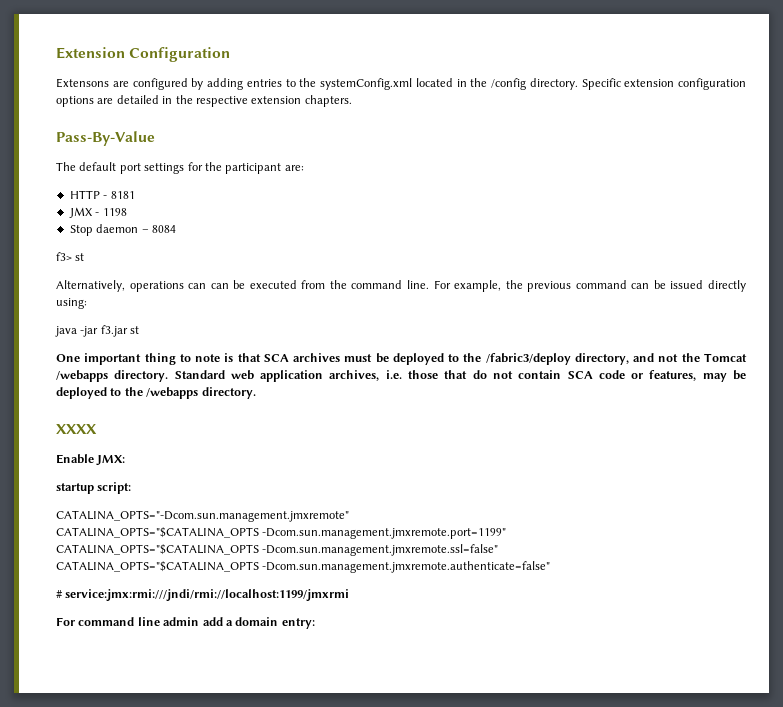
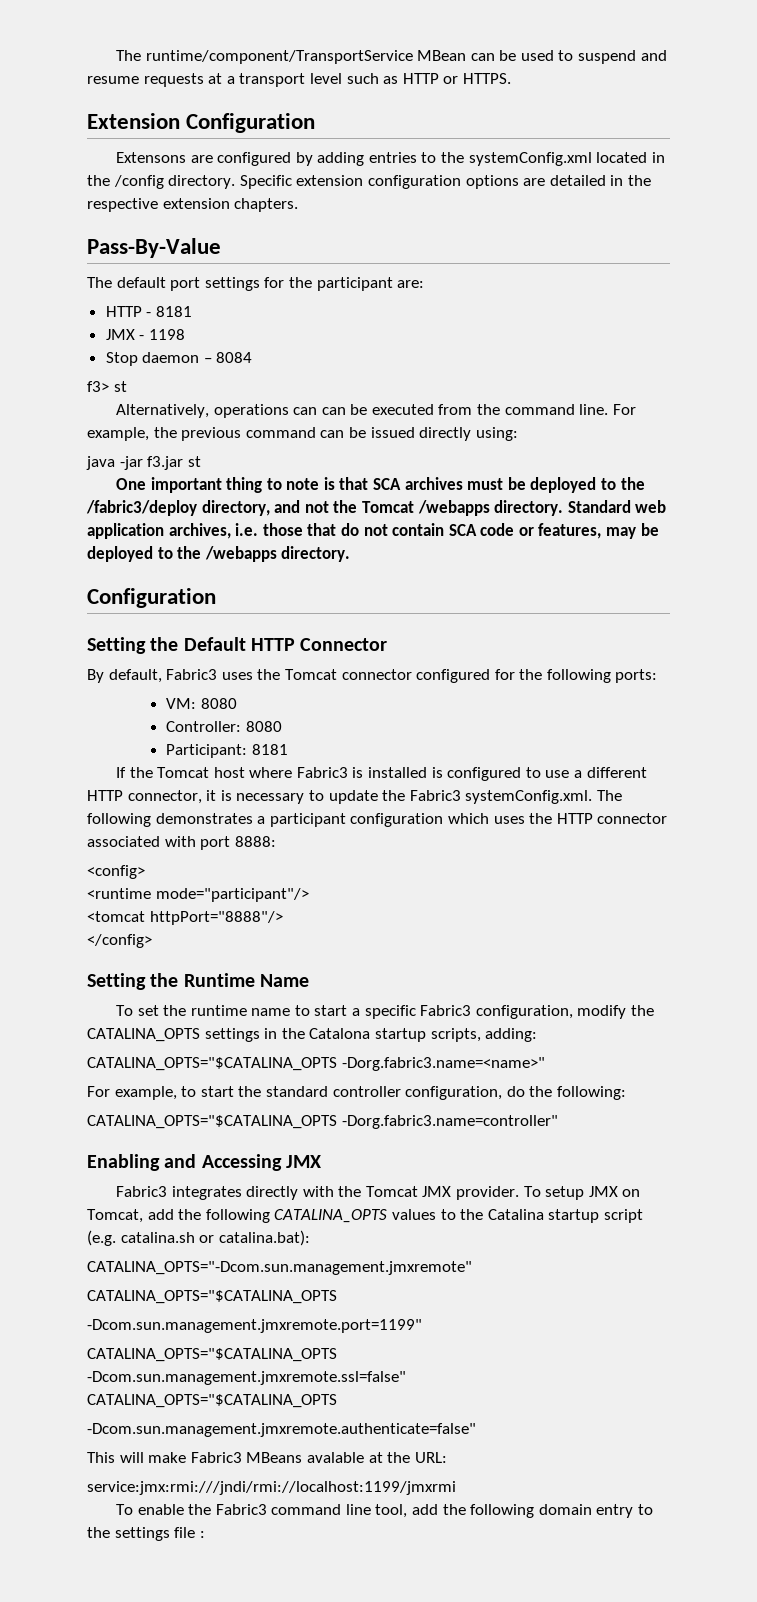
+ The runtime/component/TransportService MBean can be used to suspend and resume requests at a transport level such as HTTP or HTTPS.
  Standard web application archives, i.e. those that do not contain SCA code or features, may be deployed to the /webapps directory.
- XXXX
- Enable JMX:
- startup script:
+ Configuration
+ Setting the Default HTTP Connector
+ By default, Fabric3 uses the Tomcat connector configured for the following ports:
+ VM: 8080
+ Controller: 8080
+ Participant: 8181
+ If the Tomcat host where Fabric3 is installed is configured to use a different HTTP connector, it is necessary to update the Fabric3 systemConfig.xml. The following demonstrates a participant configuration which uses the HTTP connector associated with port 8888:
+ <config>
+ <runtime mode="participant"/>
+ <tomcat httpPort="8888"/>
+ </config>
+ Setting the Runtime Name
+ To set the runtime name to start a specific Fabric3 configuration, modify the CATALINA_OPTS settings in the Catalona startup scripts, adding:
+ CATALINA_OPTS="$CATALINA_OPTS -Dorg.fabric3.name=<name>"
+ For example, to start the standard controller configuration, do the following:
+ CATALINA_OPTS="$CATALINA_OPTS -Dorg.fabric3.name=controller"
+ Enabling and Accessing JMX
+ Fabric3 integrates directly with the Tomcat JMX provider. To setup JMX on Tomcat, add the following CATALINA_OPTS values to the Catalina startup script (e.g. catalina.sh or catalina.bat):
  CATALINA_OPTS="-Dcom.sun.management.jmxremote"
- CATALINA_OPTS="$CATALINA_OPTS -Dcom.sun.management.jmxremote.port=1199"
- CATALINA_OPTS="$CATALINA_OPTS -Dcom.sun.management.jmxremote.ssl=false"
- CATALINA_OPTS="$CATALINA_OPTS -Dcom.sun.management.jmxremote.authenticate=false"
+ CATALINA_OPTS="$CATALINA_OPTS
+ -Dcom.sun.management.jmxremote.port=1199"
+ CATALINA_OPTS="$CATALINA_OPTS
+ -Dcom.sun.management.jmxremote.ssl=false"
+ CATALINA_OPTS="$CATALINA_OPTS
+ -Dcom.sun.management.jmxremote.authenticate=false"
- # service:jmx:rmi:///jndi/rmi://localhost:1199/jmxrmi
- For command line admin add a domain entry:
+ This will make Fabric3 MBeans avalable at the URL:
+ service:jmx:rmi:///jndi/rmi://localhost:1199/jmxrmi
+ To enable the Fabric3 command line tool, add the following domain entry to the settings file :

